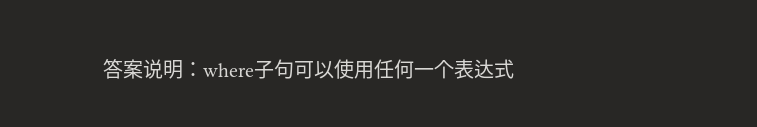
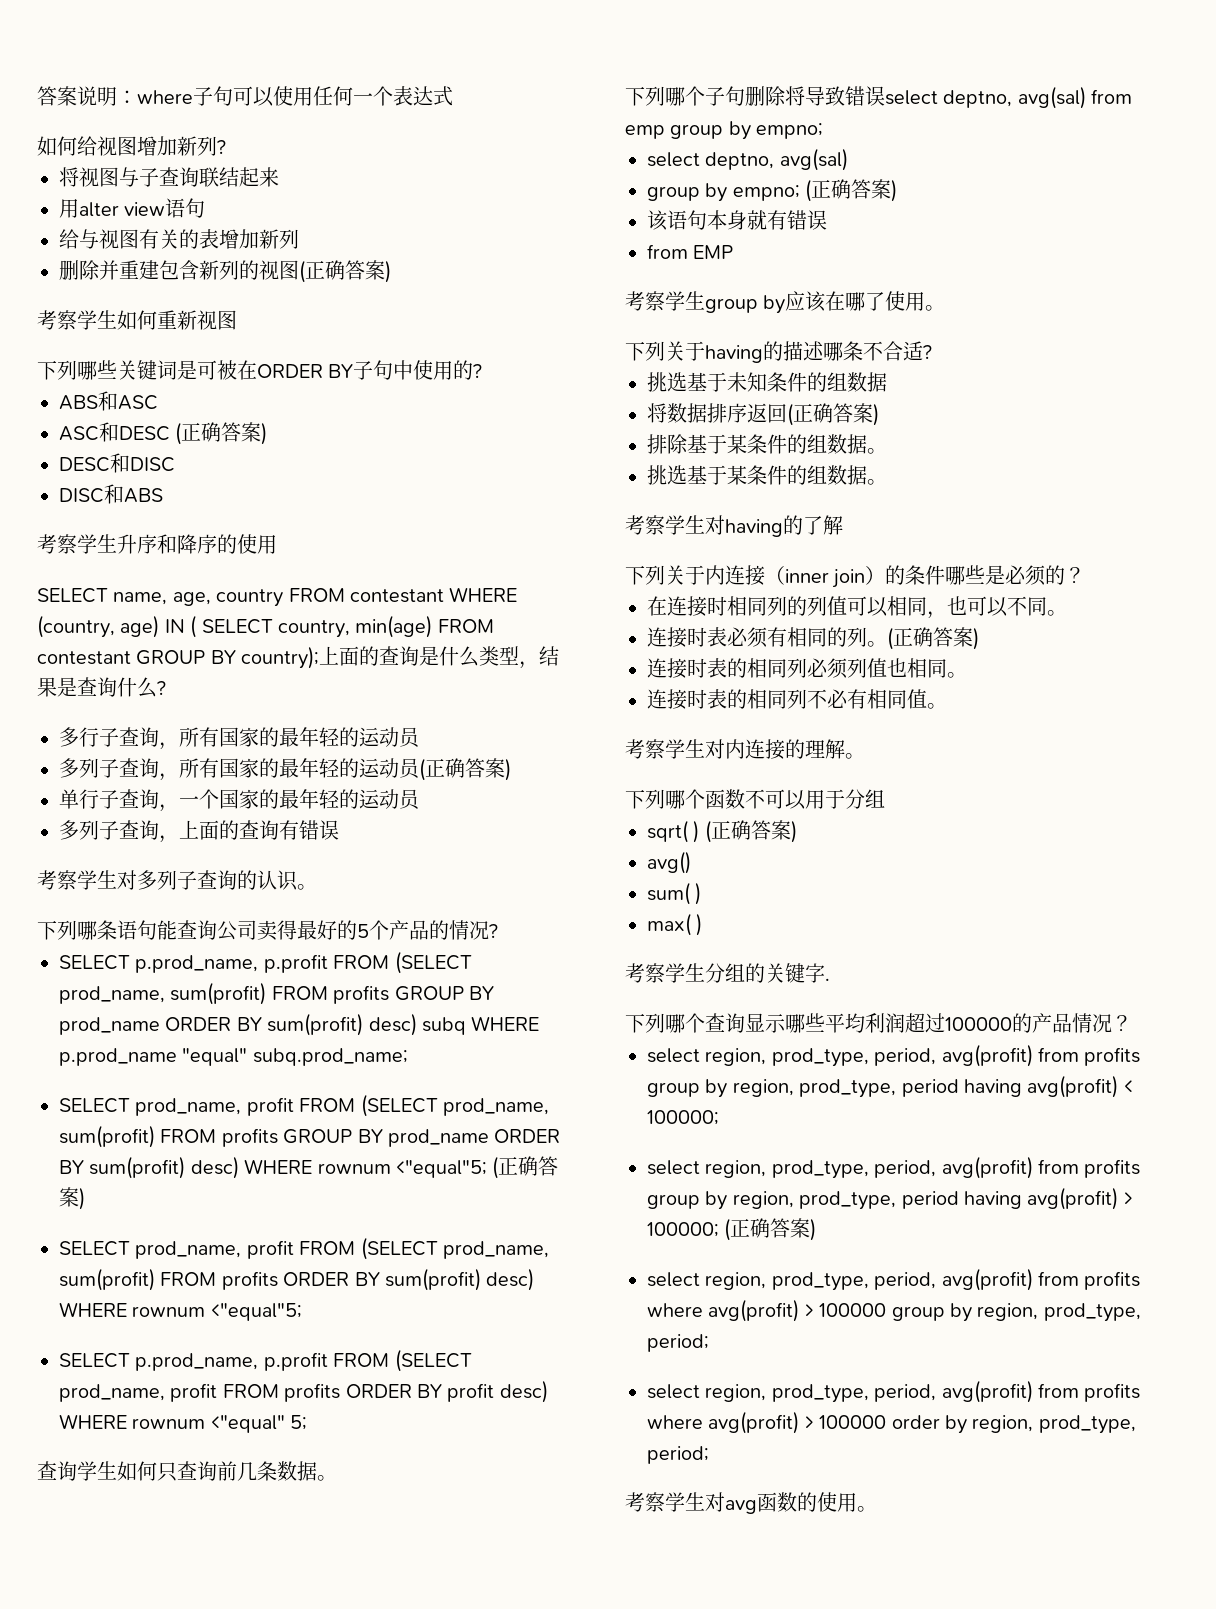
+ 如何给视图增加新列?
+ 将视图与子查询联结起来
+ 用alter view语句
+ 给与视图有关的表增加新列
+ 删除并重建包含新列的视图(正确答案)
+ 考察学生如何重新视图
+ 下列哪些关键词是可被在ORDER BY子句中使用的?
+ ABS和ASC
+ ASC和DESC (正确答案)
+ DESC和DISC
+ DISC和ABS
+ 考察学生升序和降序的使用
+ SELECT name, age, country FROM contestant WHERE (country, age) IN ( SELECT country, min(age) FROM contestant GROUP BY country);上面的查询是什么类型，结果是查询什么?
+ 多行子查询，所有国家的最年轻的运动员
+ 多列子查询，所有国家的最年轻的运动员(正确答案)
+ 单行子查询，一个国家的最年轻的运动员
+ 多列子查询，上面的查询有错误
+ 考察学生对多列子查询的认识。
+ 下列哪条语句能查询公司卖得最好的5个产品的情况?
+ SELECT p.prod_name, p.profit FROM (SELECT prod_name, sum(profit) FROM profits GROUP BY prod_name ORDER BY sum(profit) desc) subq WHERE p.prod_name "equal" subq.prod_name;
+ SELECT prod_name, profit FROM (SELECT prod_name, sum(profit) FROM profits GROUP BY prod_name ORDER BY sum(profit) desc) WHERE rownum <"equal"5; (正确答案)
+ SELECT prod_name, profit FROM (SELECT prod_name, sum(profit) FROM profits ORDER BY sum(profit) desc) WHERE rownum <"equal"5;
+ SELECT p.prod_name, p.profit FROM (SELECT prod_name, profit FROM profits ORDER BY profit desc) WHERE rownum <"equal" 5;
+ 查询学生如何只查询前几条数据。
+ 下列哪个子句删除将导致错误select deptno, avg(sal) from emp group by empno;
+ select deptno, avg(sal)
+ group by empno; (正确答案)
+ 该语句本身就有错误
+ from EMP
+ 考察学生group by应该在哪了使用。
+ 下列关于having的描述哪条不合适?
+ 挑选基于未知条件的组数据
+ 将数据排序返回(正确答案)
+ 排除基于某条件的组数据。
+ 挑选基于某条件的组数据。
+ 考察学生对having的了解
+ 下列关于内连接（inner join）的条件哪些是必须的？
+ 在连接时相同列的列值可以相同，也可以不同。
+ 连接时表必须有相同的列。(正确答案)
+ 连接时表的相同列必须列值也相同。
+ 连接时表的相同列不必有相同值。
+ 考察学生对内连接的理解。
+ 下列哪个函数不可以用于分组
+ sqrt( ) (正确答案)
+ avg()
+ sum( )
+ max( )
+ 考察学生分组的关键字.
+ 下列哪个查询显示哪些平均利润超过100000的产品情况？
+ select region, prod_type, period, avg(profit) from profits group by region, prod_type, period having avg(profit) < 100000;
+ select region, prod_type, period, avg(profit) from profits group by region, prod_type, period having avg(profit) > 100000; (正确答案)
+ select region, prod_type, period, avg(profit) from profits where avg(profit) > 100000 group by region, prod_type, period;
+ select region, prod_type, period, avg(profit) from profits where avg(profit) > 100000 order by region, prod_type, period;
+ 考察学生对avg函数的使用。

